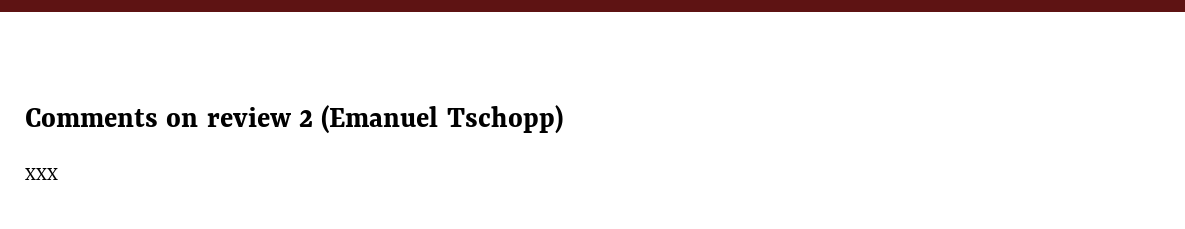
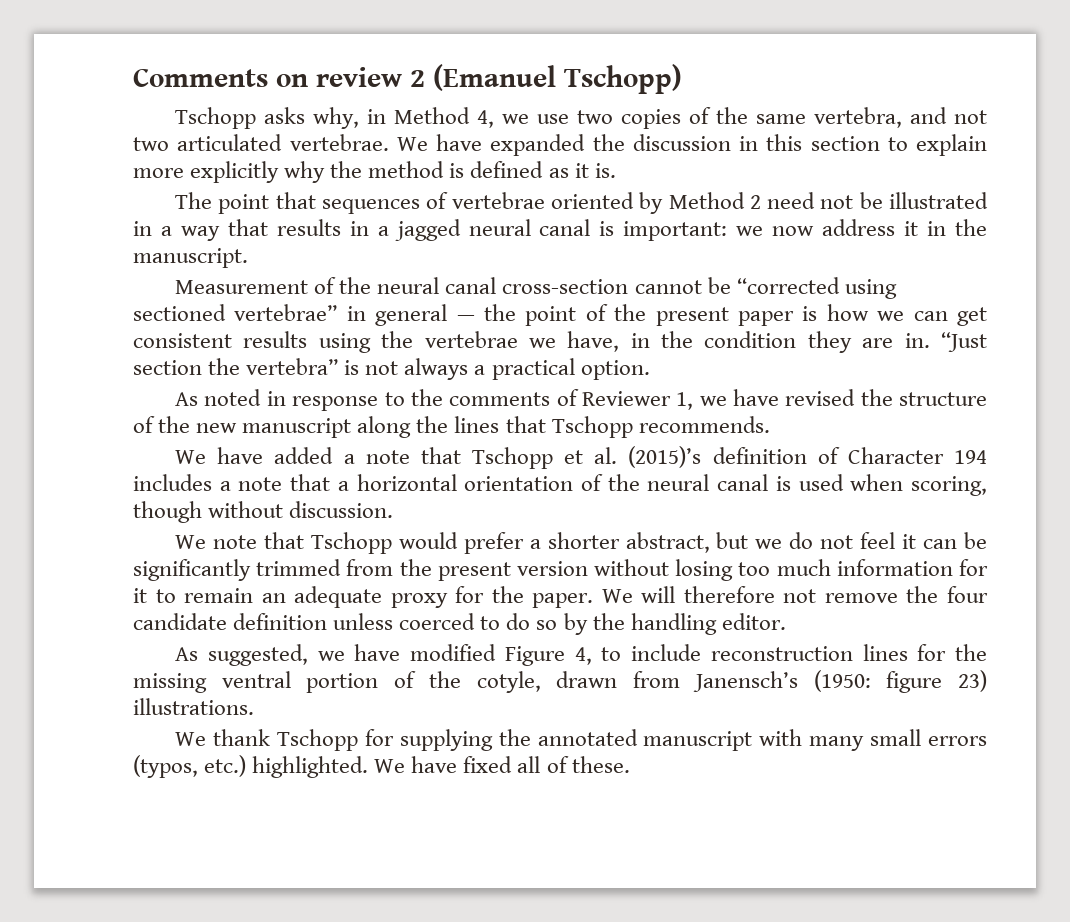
- XXX
+ Tschopp asks why, in Method 4, we use two copies of the same vertebra, and not two articulated vertebrae. We have expanded the discussion in this section to explain more explicitly why the method is defined as it is.
+ The point that sequences of vertebrae oriented by Method 2 need not be illustrated in a way that results in a jagged neural canal is important: we now address it in the manuscript.
+ Measurement of the neural canal cross-section cannot be “corrected using sectioned vertebrae” in general — the point of the present paper is how we can get consistent results using the vertebrae we have, in the condition they are in. “Just section the vertebra” is not always a practical option.
+ As noted in response to the comments of Reviewer 1, we have revised the structure of the new manuscript along the lines that Tschopp recommends.
+ We have added a note that Tschopp et al. (2015)’s definition of Character 194 includes a note that a horizontal orientation of the neural canal is used when scoring, though without discussion.
+ We note that Tschopp would prefer a shorter abstract, but we do not feel it can be significantly trimmed from the present version without losing too much information for it to remain an adequate proxy for the paper. We will therefore not remove the four candidate definition unless coerced to do so by the handling editor.
+ As suggested, we have modified Figure 4, to include reconstruction lines for the missing ventral portion of the cotyle, drawn from Janensch’s (1950: figure 23) illustrations.
+ We thank Tschopp for supplying the annotated manuscript with many small errors (typos, etc.) highlighted. We have fixed all of these.

